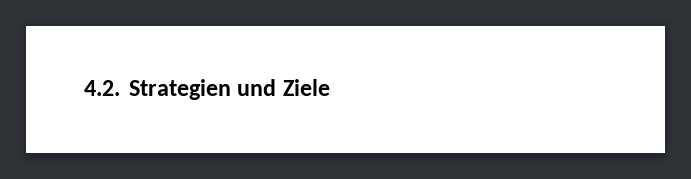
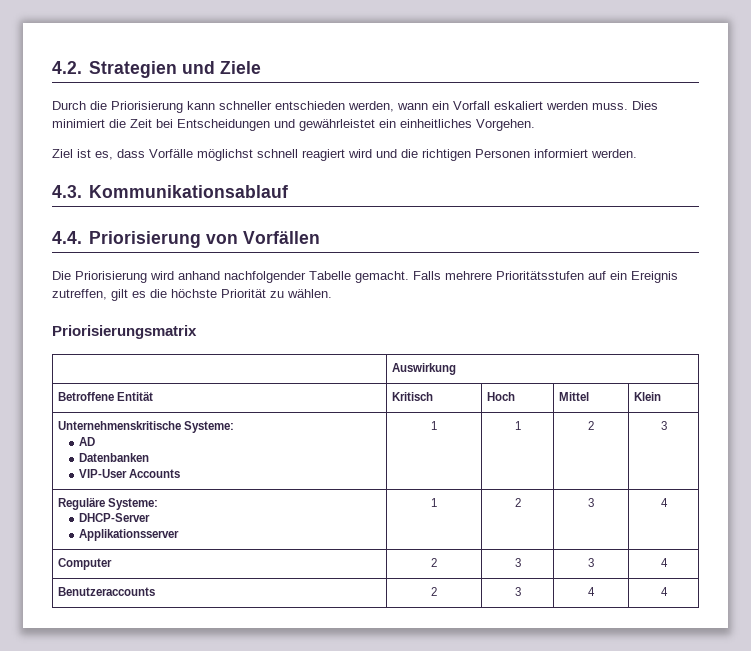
+ Durch die Priorisierung kann schneller entschieden werden, wann ein Vorfall eskaliert werden muss. Dies minimiert die Zeit bei Entscheidungen und gewährleistet ein einheitliches Vorgehen.
+ Ziel ist es, dass Vorfälle möglichst schnell reagiert wird und die richtigen Personen informiert werden.
+ 4.3. Kommunikationsablauf
+ 4.4. Priorisierung von Vorfällen
+ Die Priorisierung wird anhand nachfolgender Tabelle gemacht. Falls mehrere Prioritätsstufen auf ein Ereignis zutreffen, gilt es die höchste Priorität zu wählen.
+ Priorisierungsmatrix
+ | Auswirkung
+ Betroffene Entität | Kritisch | Hoch | Mittel | Klein
+ Unternehmenskritische Systeme:
+ AD
+ Datenbanken
+ VIP-User Accounts | 1 | 1 | 2 | 3
+ Reguläre Systeme:
+ DHCP-Server
+ Applikationsserver | 1 | 2 | 3 | 4
+ Computer | 2 | 3 | 3 | 4
+ Benutzeraccounts | 2 | 3 | 4 | 4

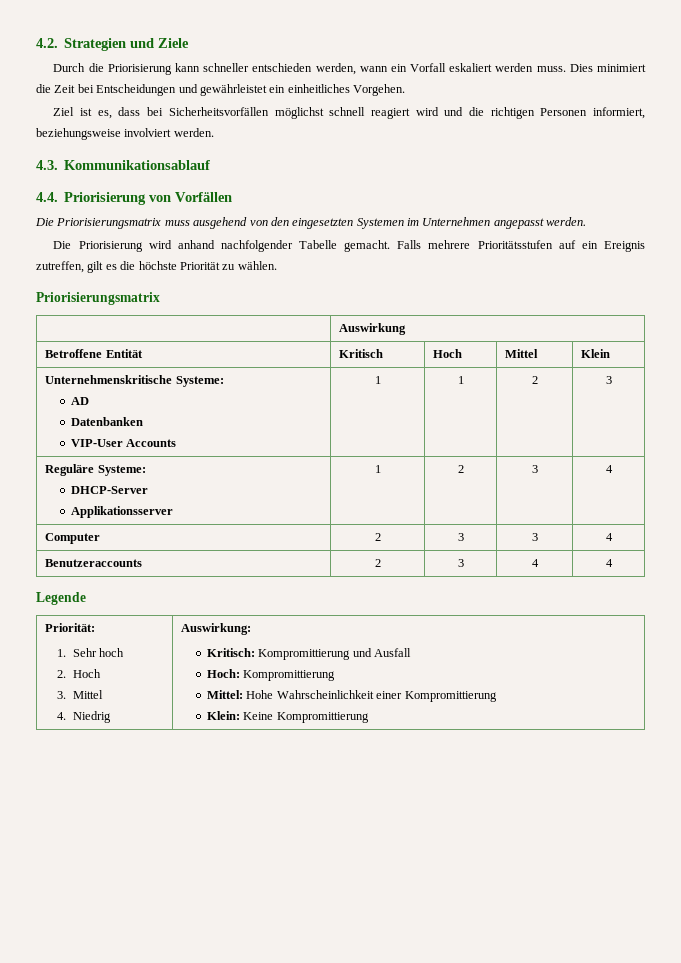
- Ziel ist es, dass Vorfälle möglichst schnell reagiert wird und die richtigen Personen informiert werden.
+ Ziel ist es, dass bei Sicherheitsvorfällen möglichst schnell reagiert wird und die richtigen Personen informiert, beziehungsweise involviert werden.
+ Die Priorisierungsmatrix muss ausgehend von den eingesetzten Systemen im Unternehmen angepasst werden.
+ Legende
+ Priorität:
+ 1. Sehr hoch
+ 2. Hoch
+ 3. Mittel
+ 4. Niedrig | Auswirkung:
+ Kritisch: Kompromittierung und Ausfall
+ Hoch: Kompromittierung
+ Mittel: Hohe Wahrscheinlichkeit einer Kompromittierung
+ Klein: Keine Kompromittierung

